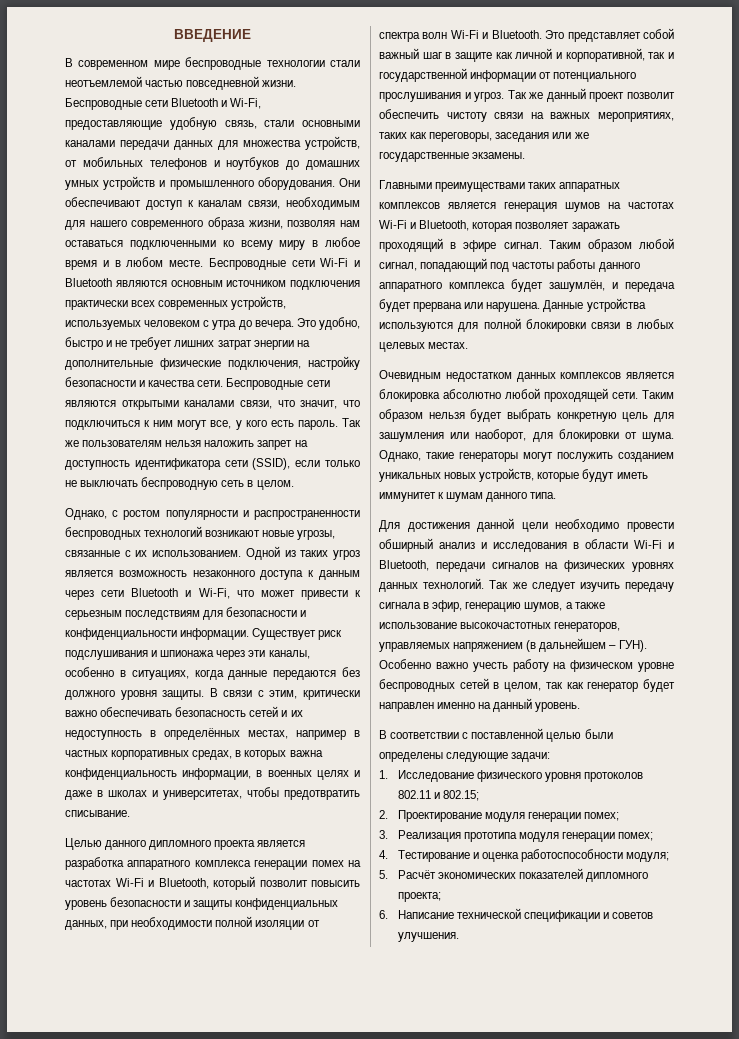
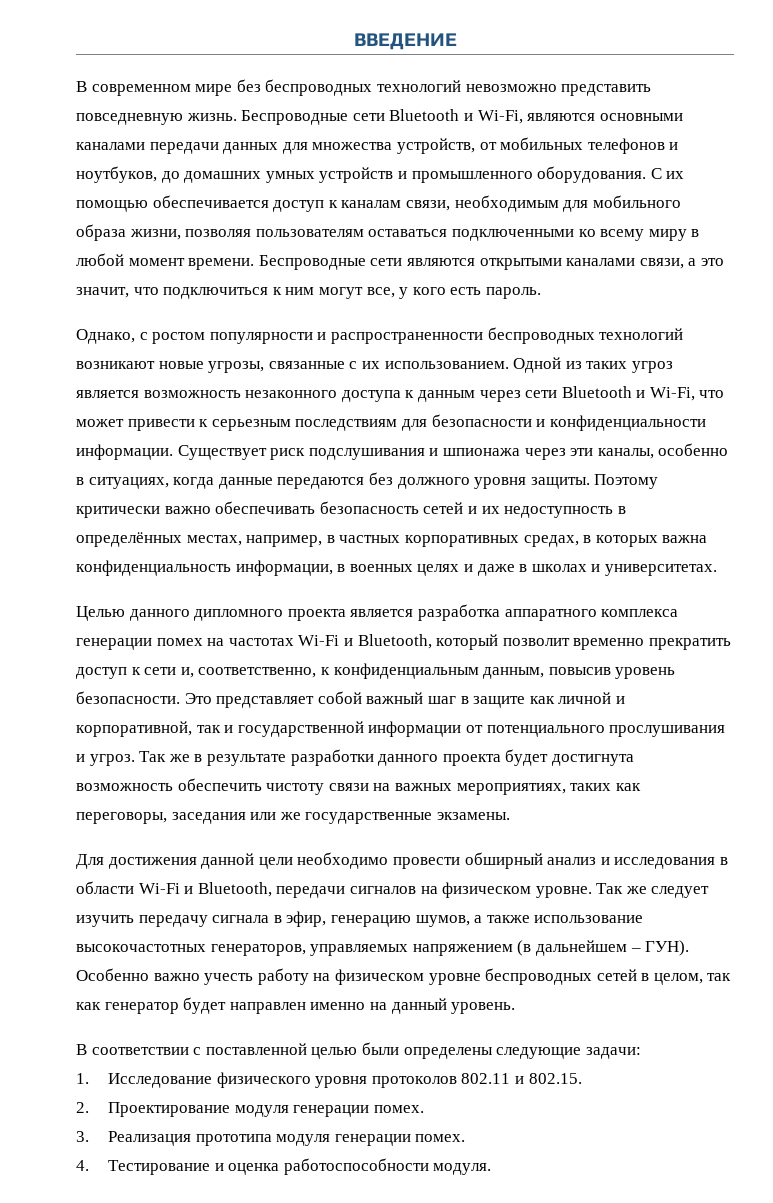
- В современном мире беспроводные технологии стали неотъемлемой частью повседневной жизни.
+ В современном мире без беспроводных технологий невозможно представить повседневную жизнь.
- Беспроводные сети Bluetooth и Wi-Fi, предоставляющие удобную связь, стали основными каналами передачи данных для множества устройств, от мобильных телефонов и ноутбуков до домашних умных устройств и промышленного оборудования.
+ Беспроводные сети Bluetooth и Wi-Fi, являются основными каналами передачи данных для множества устройств, от мобильных телефонов и ноутбуков, до домашних умных устройств и промышленного оборудования.
- Они обеспечивают доступ к каналам связи, необходимым для нашего современного образа жизни, позволяя нам оставаться подключенными ко всему миру в любое время и в любом месте. Беспроводные сети Wi-Fi и Bluetooth являются основным источником подключения практически всех современных устройств, используемых человеком с утра до вечера. Это удобно, быстро и не требует лишних затрат энергии на дополнительные физические подключения, настройку безопасности и качества сети.
+ С их помощью обеспечивается доступ к каналам связи, необходимым для мобильного образа жизни, позволяя пользователям оставаться подключенными ко всему миру в любой момент времени.
- Беспроводные сети являются открытыми каналами связи, что значит, что подключиться к ним могут все, у кого есть пароль. Так же пользователям нельзя наложить запрет на доступность идентификатора сети (SSID), если только не выключать беспроводную сеть в целом.
+ Беспроводные сети являются открытыми каналами связи, а это значит, что подключиться к ним могут все, у кого есть пароль.
- В связи с этим, критически важно обеспечивать безопасность сетей и их недоступность в определённых местах, например в частных корпоративных средах, в которых важна конфиденциальность информации, в военных целях и даже в школах и университетах, чтобы предотвратить списывание.
+ Поэтому критически важно обеспечивать безопасность сетей и их недоступность в определённых местах, например, в частных корпоративных средах, в которых важна конфиденциальность информации, в военных целях и даже в школах и университетах.
- Целью данного дипломного проекта является разработка аппаратного комплекса генерации помех на частотах Wi-Fi и Bluetooth, который позволит повысить уровень безопасности и защиты конфиденциальных данных, при необходимости полной изоляции от спектра волн Wi-Fi и Bluetooth.
+ Целью данного дипломного проекта является разработка аппаратного комплекса генерации помех на частотах Wi-Fi и Bluetooth, который позволит временно прекратить доступ к сети и, соответственно, к конфиденциальным данным, повысив уровень безопасности.
- Так же данный проект позволит обеспечить чистоту связи на важных мероприятиях, таких как переговоры, заседания или же государственные экзамены.
+ Так же в результате разработки данного проекта будет достигнута возможность обеспечить чистоту связи на важных мероприятиях, таких как переговоры, заседания или же государственные экзамены.
- Главными преимуществами таких аппаратных комплексов является генерация шумов на частотах Wi-Fi и Bluetooth, которая позволяет заражать проходящий в эфире сигнал. Таким образом любой сигнал, попадающий под частоты работы данного аппаратного комплекса будет зашумлён, и передача будет прервана или нарушена. Данные устройства используются для полной блокировки связи в любых целевых местах.
- Очевидным недостатком данных комплексов является блокировка абсолютно любой проходящей сети. Таким образом нельзя будет выбрать конкретную цель для зашумления или наоборот, для блокировки от шума. Однако, такие генераторы могут послужить созданием уникальных новых устройств, которые будут иметь иммунитет к шумам данного типа.
- Для достижения данной цели необходимо провести обширный анализ и исследования в области Wi-Fi и Bluetooth, передачи сигналов на физических уровнях данных технологий.
+ Для достижения данной цели необходимо провести обширный анализ и исследования в области Wi-Fi и Bluetooth, передачи сигналов на физическом уровне.
- 1. Исследование физического уровня протоколов 802.11 и 802.15;
+ 1. Исследование физического уровня протоколов 802.11 и 802.15.
- 2. Проектирование модуля генерации помех;
+ 2. Проектирование модуля генерации помех.
- 3. Реализация прототипа модуля генерации помех;
+ 3. Реализация прототипа модуля генерации помех.
- 4. Тестирование и оценка работоспособности модуля;
- 5. Расчёт экономических показателей дипломного проекта;
- 6. Написание технической спецификации и советов улучшения.
+ 4. Тестирование и оценка работоспособности модуля.

